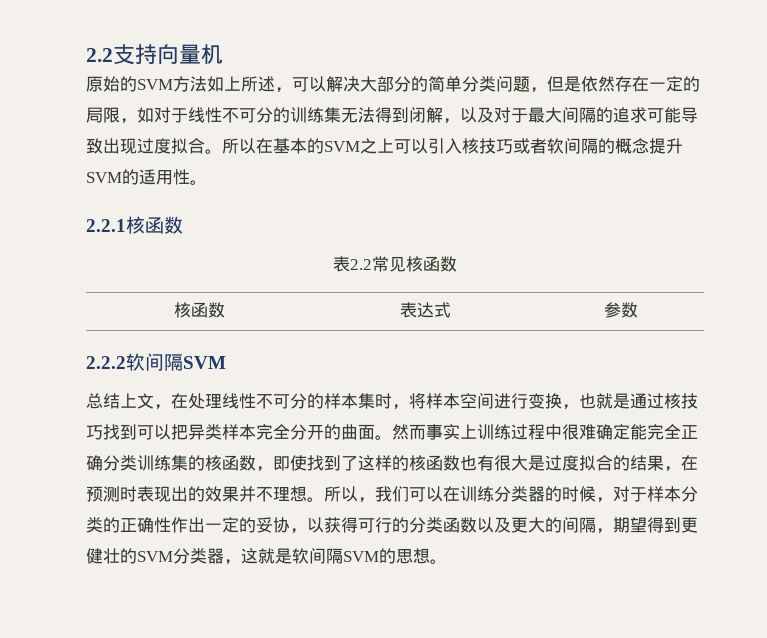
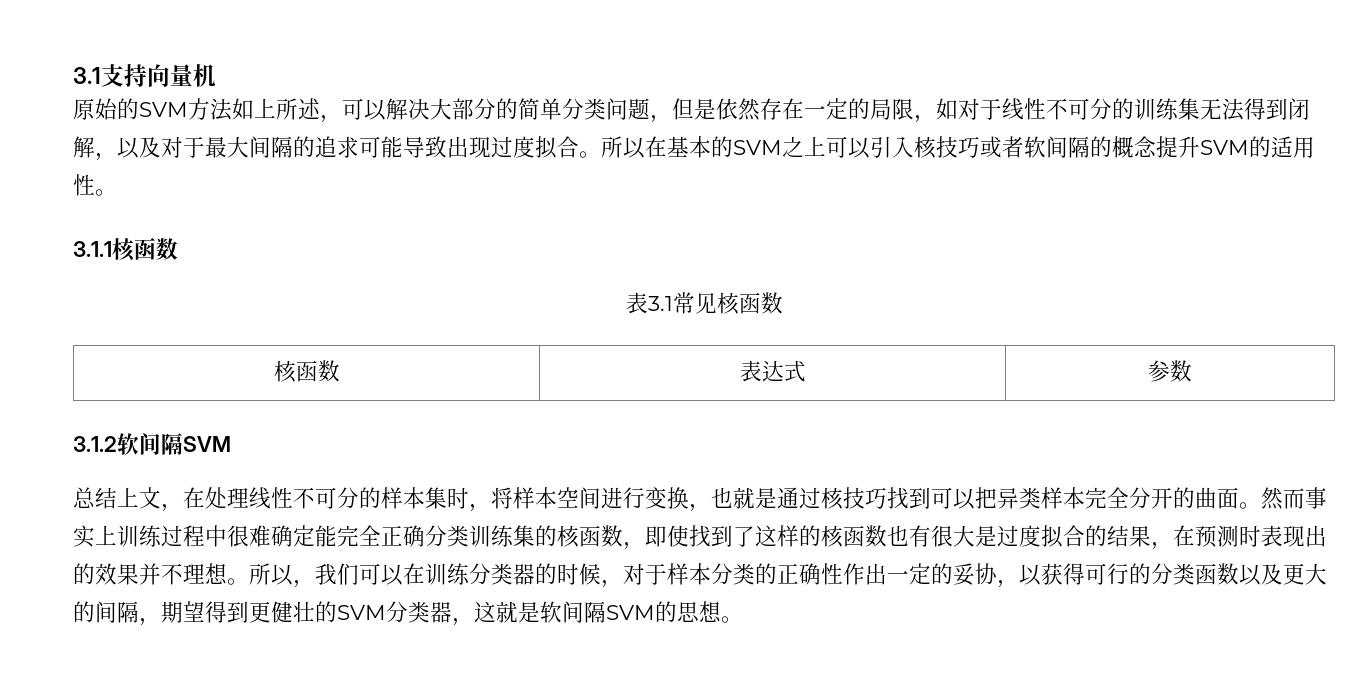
- 2.2支持向量机
+ 3.1支持向量机
- 2.2.1核函数
+ 3.1.1核函数
- 表2.2常见核函数
+ 表3.1常见核函数
- 2.2.2软间隔SVM
+ 3.1.2软间隔SVM

